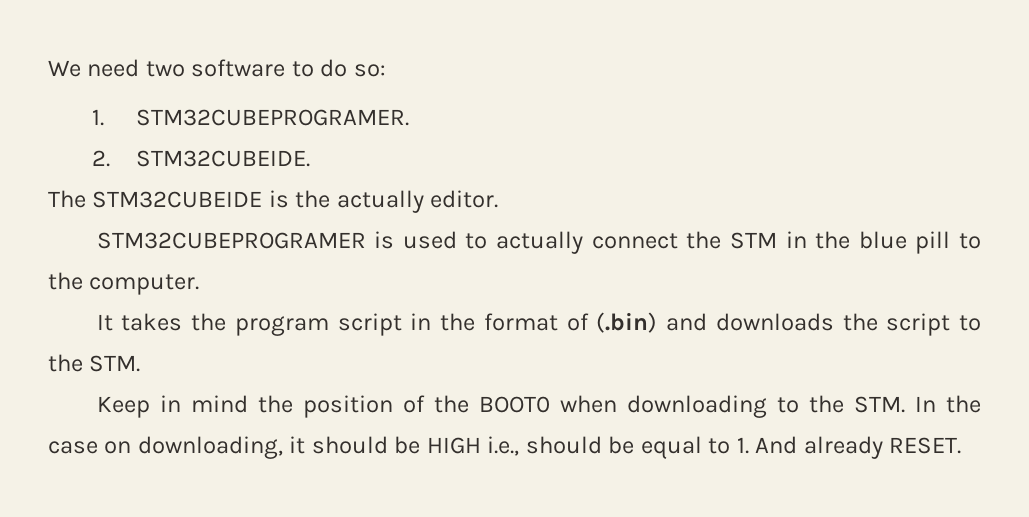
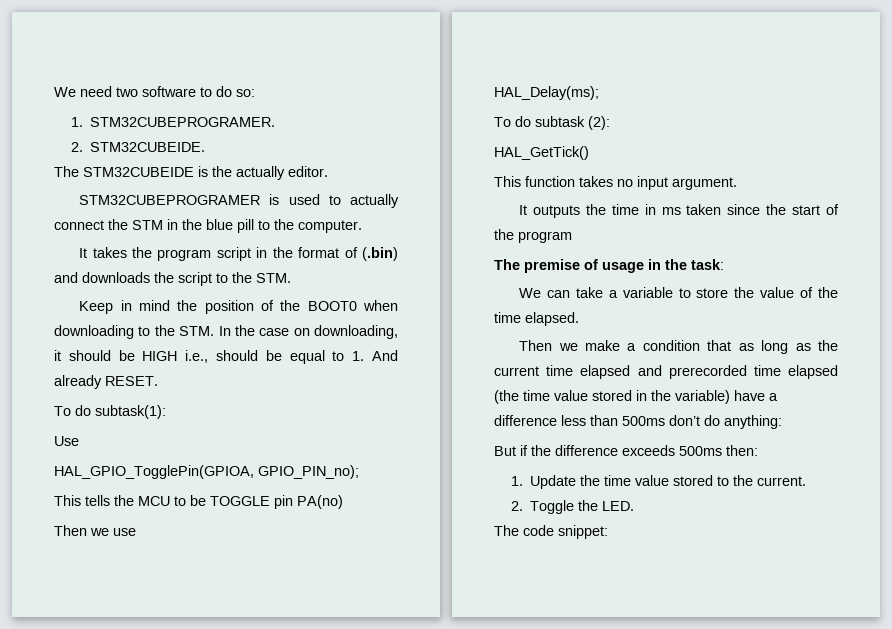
+ To do subtask(1):
+ Use
+ HAL_GPIO_TogglePin(GPIOA, GPIO_PIN_no);
+ This tells the MCU to be TOGGLE pin PA(no)
+ Then we use
+ HAL_Delay(ms);
+ To do subtask (2):
+ HAL_GetTick()
+ This function takes no input argument.
+ It outputs the time in ms taken since the start of the program
+ The premise of usage in the task:
+ We can take a variable to store the value of the time elapsed.
+ Then we make a condition that as long as the current time elapsed and prerecorded time elapsed (the time value stored in the variable) have a difference less than 500ms don’t do anything:
+ But if the difference exceeds 500ms then:
+ 1. Update the time value stored to the current.
+ 2. Toggle the LED.
+ The code snippet:

